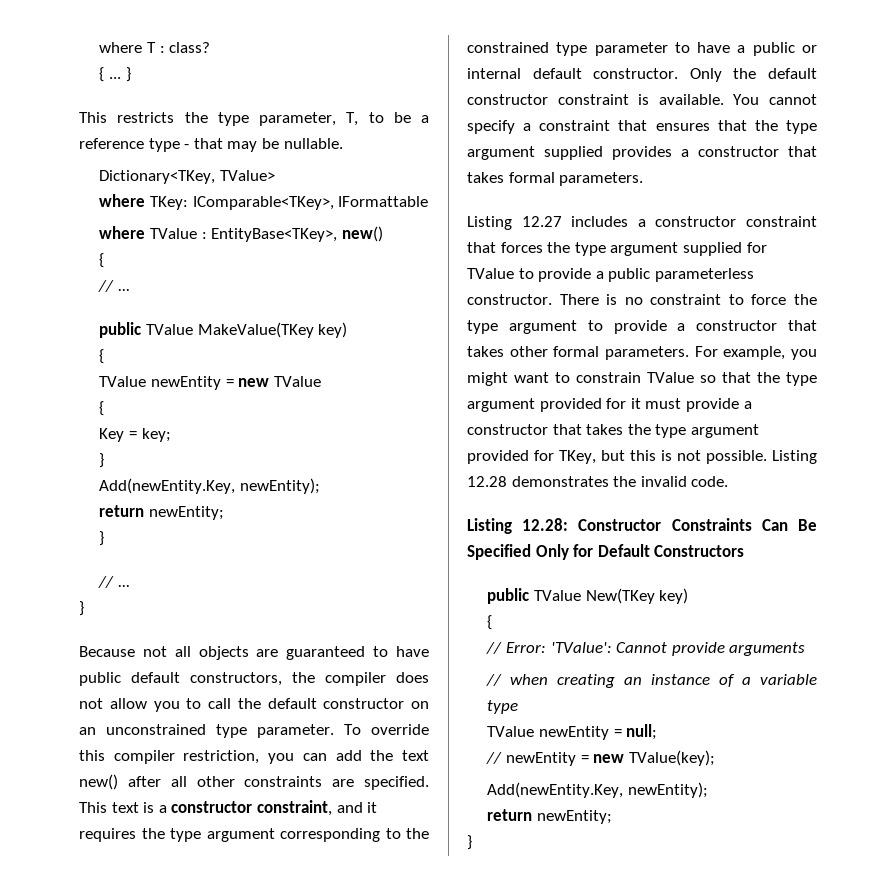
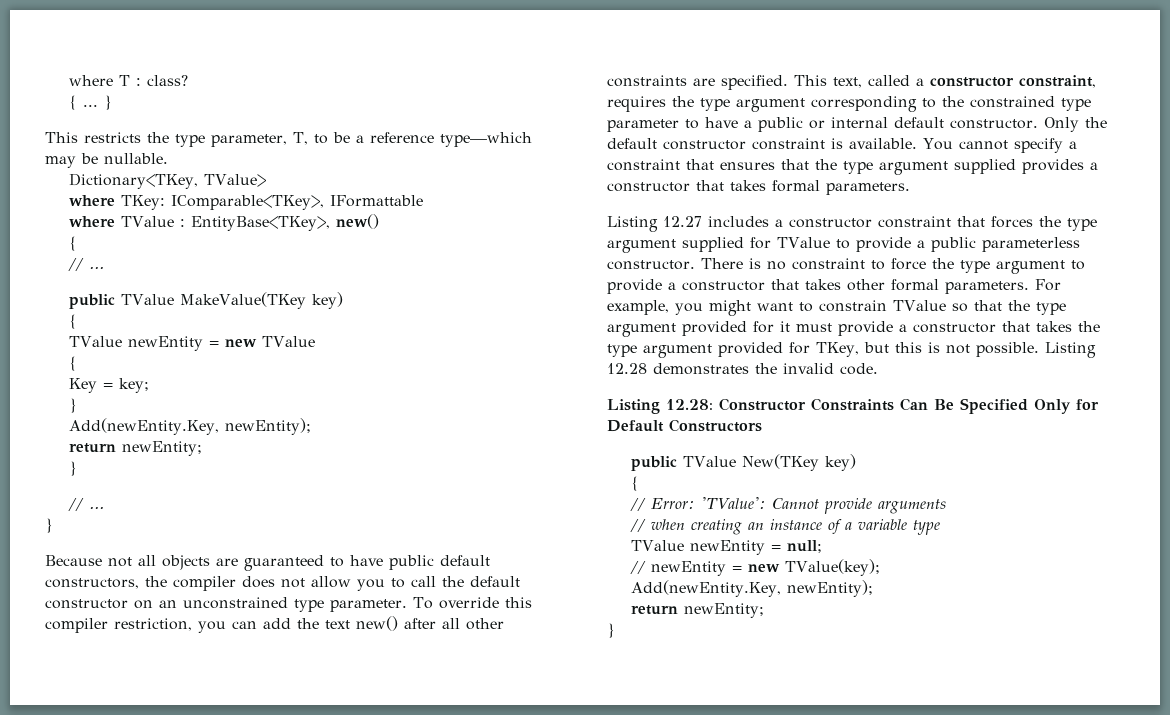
- This restricts the type parameter, T, to be a reference type - that may be nullable.
+ This restricts the type parameter, T, to be a reference type—which may be nullable.
- This text is a constructor constraint, and it requires the type argument corresponding to the constrained type parameter to have a public or internal default constructor.
+ This text, called a constructor constraint, requires the type argument corresponding to the constrained type parameter to have a public or internal default constructor.

